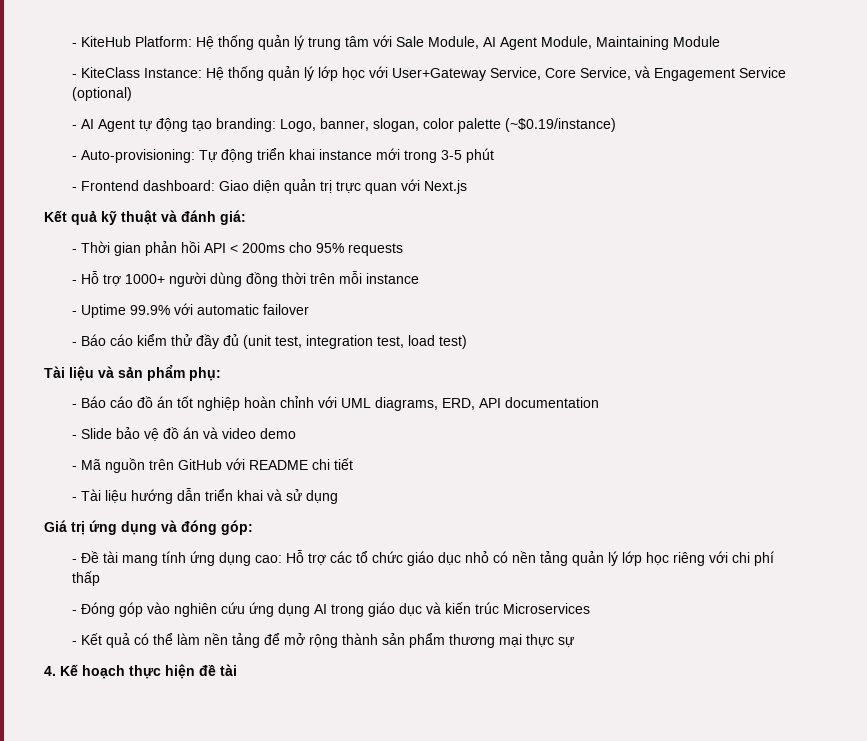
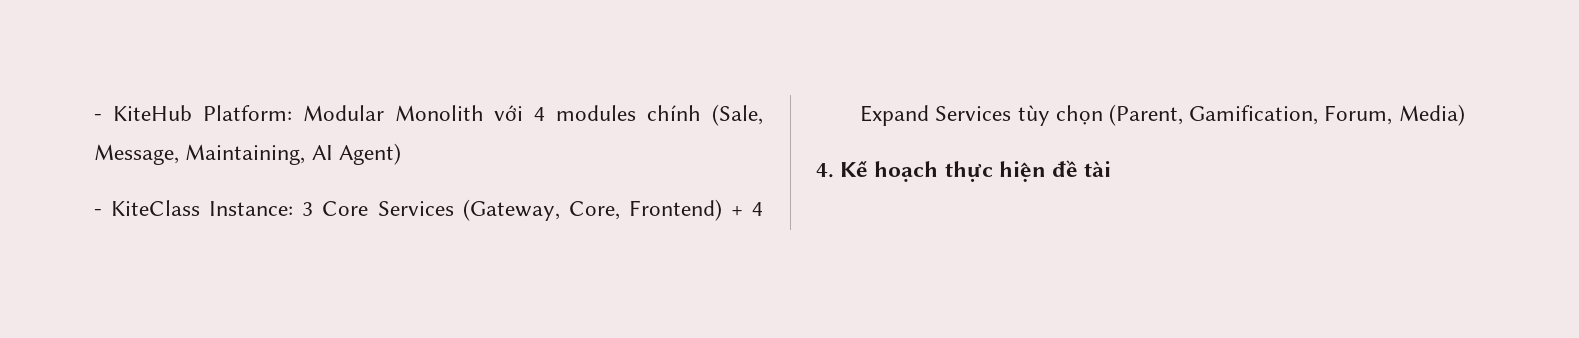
- - KiteHub Platform: Hệ thống quản lý trung tâm với Sale Module, AI Agent Module, Maintaining Module
- - KiteClass Instance: Hệ thống quản lý lớp học với User+Gateway Service, Core Service, và Engagement Service (optional)
- - AI Agent tự động tạo branding: Logo, banner, slogan, color palette (~$0.19/instance)
- - Auto-provisioning: Tự động triển khai instance mới trong 3-5 phút
- - Frontend dashboard: Giao diện quản trị trực quan với Next.js
- Kết quả kỹ thuật và đánh giá:
- - Thời gian phản hồi API < 200ms cho 95% requests
- - Hỗ trợ 1000+ người dùng đồng thời trên mỗi instance
- - Uptime 99.9% với automatic failover
- - Báo cáo kiểm thử đầy đủ (unit test, integration test, load test)
- Tài liệu và sản phẩm phụ:
- - Báo cáo đồ án tốt nghiệp hoàn chỉnh với UML diagrams, ERD, API documentation
- - Slide bảo vệ đồ án và video demo
- - Mã nguồn trên GitHub với README chi tiết
- - Tài liệu hướng dẫn triển khai và sử dụng
- Giá trị ứng dụng và đóng góp:
- - Đề tài mang tính ứng dụng cao: Hỗ trợ các tổ chức giáo dục nhỏ có nền tảng quản lý lớp học riêng với chi phí thấp
- - Đóng góp vào nghiên cứu ứng dụng AI trong giáo dục và kiến trúc Microservices
- - Kết quả có thể làm nền tảng để mở rộng thành sản phẩm thương mại thực sự
+ - KiteHub Platform: Modular Monolith với 4 modules chính (Sale, Message, Maintaining, AI Agent)
+ - KiteClass Instance: 3 Core Services (Gateway, Core, Frontend) + 4 Expand Services tùy chọn (Parent, Gamification, Forum, Media)

